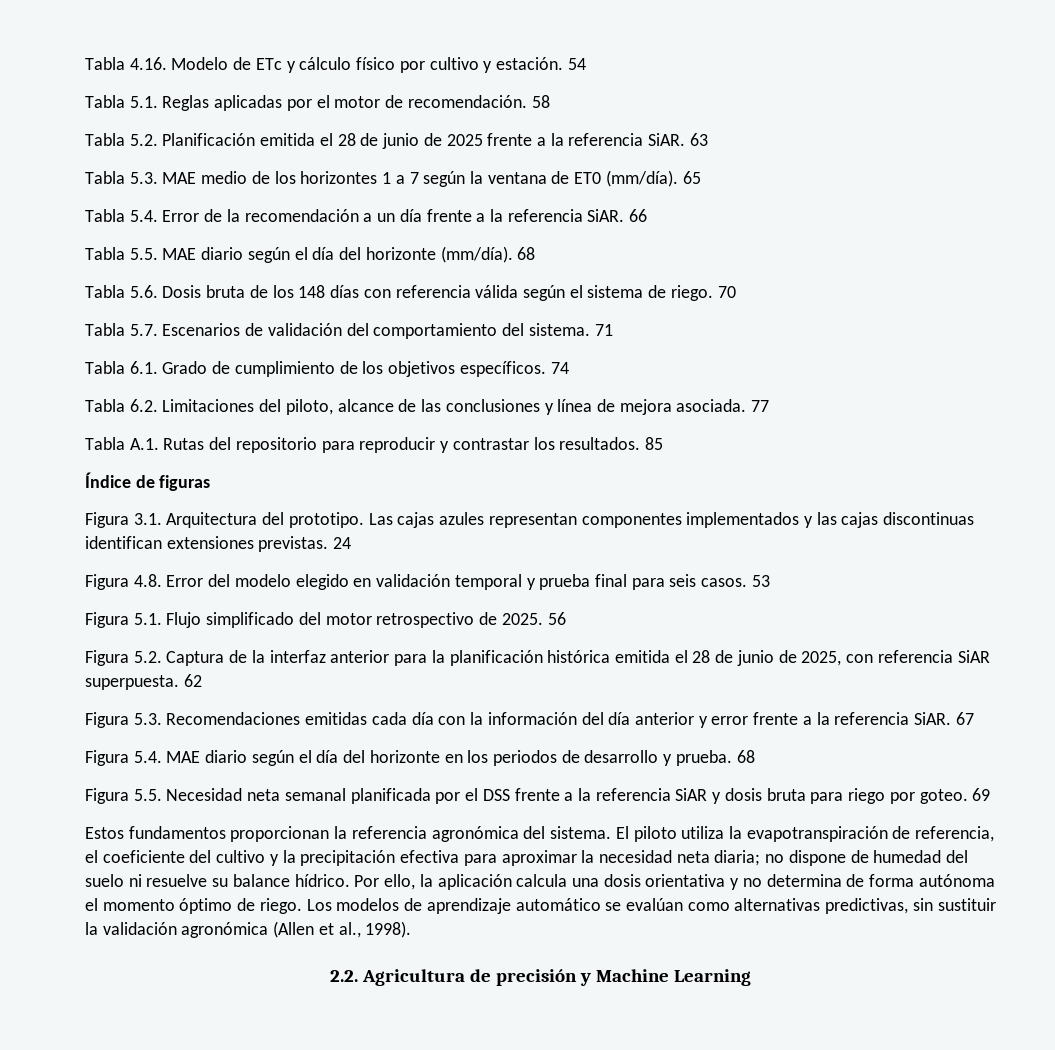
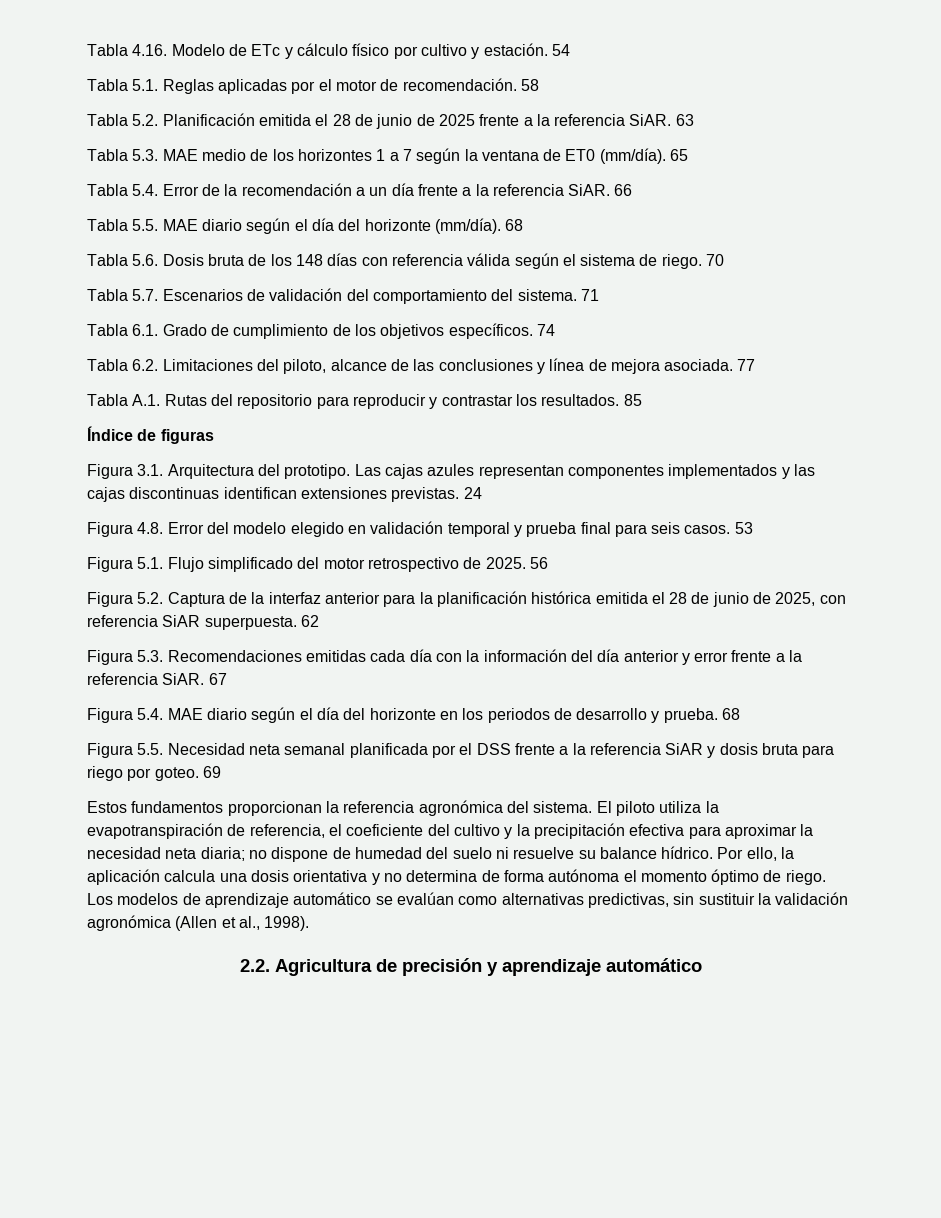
- 2.2. Agricultura de precisión y Machine Learning
+ 2.2. Agricultura de precisión y aprendizaje automático

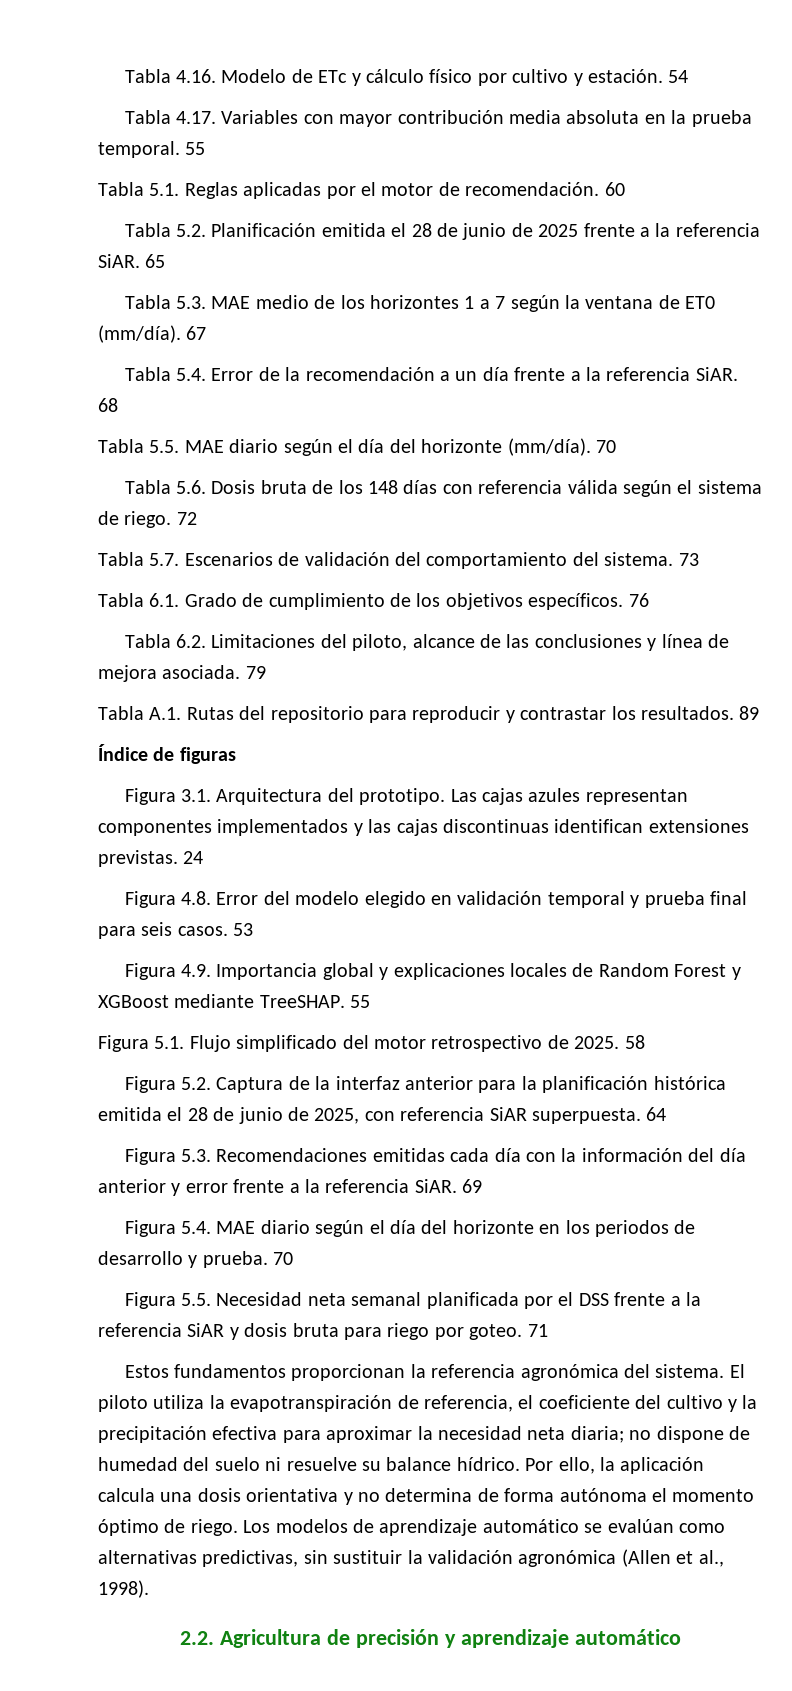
+ Tabla 4.17. Variables con mayor contribución media absoluta en la prueba temporal. 55
- 58
+ 60
- 63
+ 65
- 65
+ 67
- 66
+ 68
- Tabla 5.5. MAE diario según el día del horizonte (mm/día). 68
+ Tabla 5.5. MAE diario según el día del horizonte (mm/día). 70
- 70
+ 72
- 71
+ 73
- 74
+ 76
- 77
+ 79
- 85
+ 89
+ Figura 4.9. Importancia global y explicaciones locales de Random Forest y XGBoost mediante TreeSHAP. 55
- 56
+ 58
- 62
+ 64
- 67
+ 69
- Figura 5.4. MAE diario según el día del horizonte en los periodos de desarrollo y prueba. 68
+ Figura 5.4. MAE diario según el día del horizonte en los periodos de desarrollo y prueba. 70
- 69
+ 71

